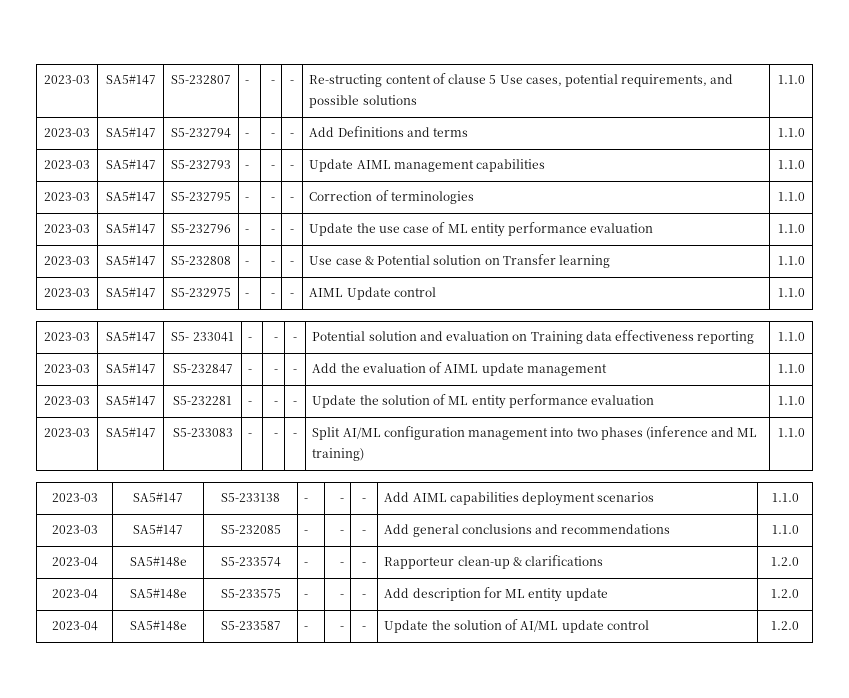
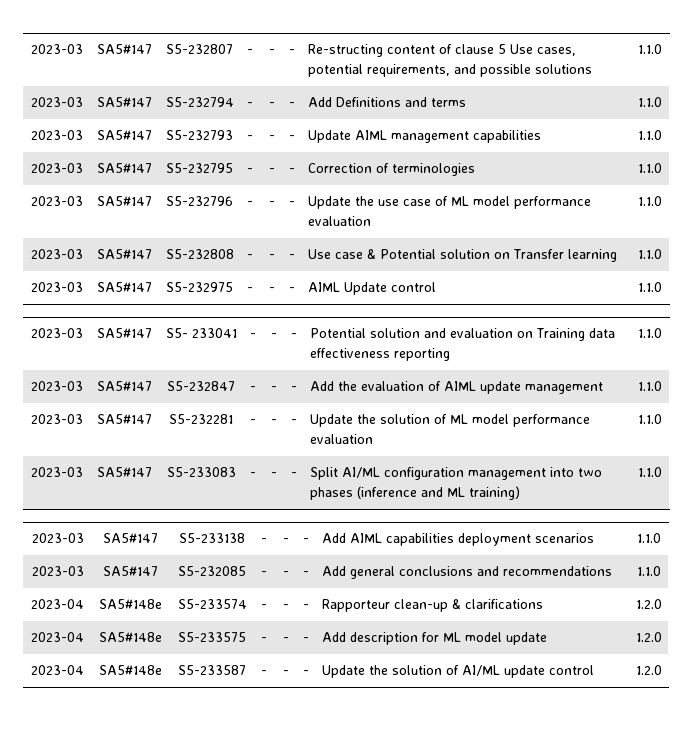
- 2023-03 | SA5#147 | S5-232796 | - | - | - | Update the use case of ML entity performance evaluation | 1.1.0
+ 2023-03 | SA5#147 | S5-232796 | - | - | - | Update the use case of ML model performance evaluation | 1.1.0
- 2023-03 | SA5#147 | S5-232281 | - | - | - | Update the solution of ML entity performance evaluation | 1.1.0
+ 2023-03 | SA5#147 | S5-232281 | - | - | - | Update the solution of ML model performance evaluation | 1.1.0
- 2023-04 | SA5#148e | S5-233575 | - | - | - | Add description for ML entity update | 1.2.0
+ 2023-04 | SA5#148e | S5-233575 | - | - | - | Add description for ML model update | 1.2.0

